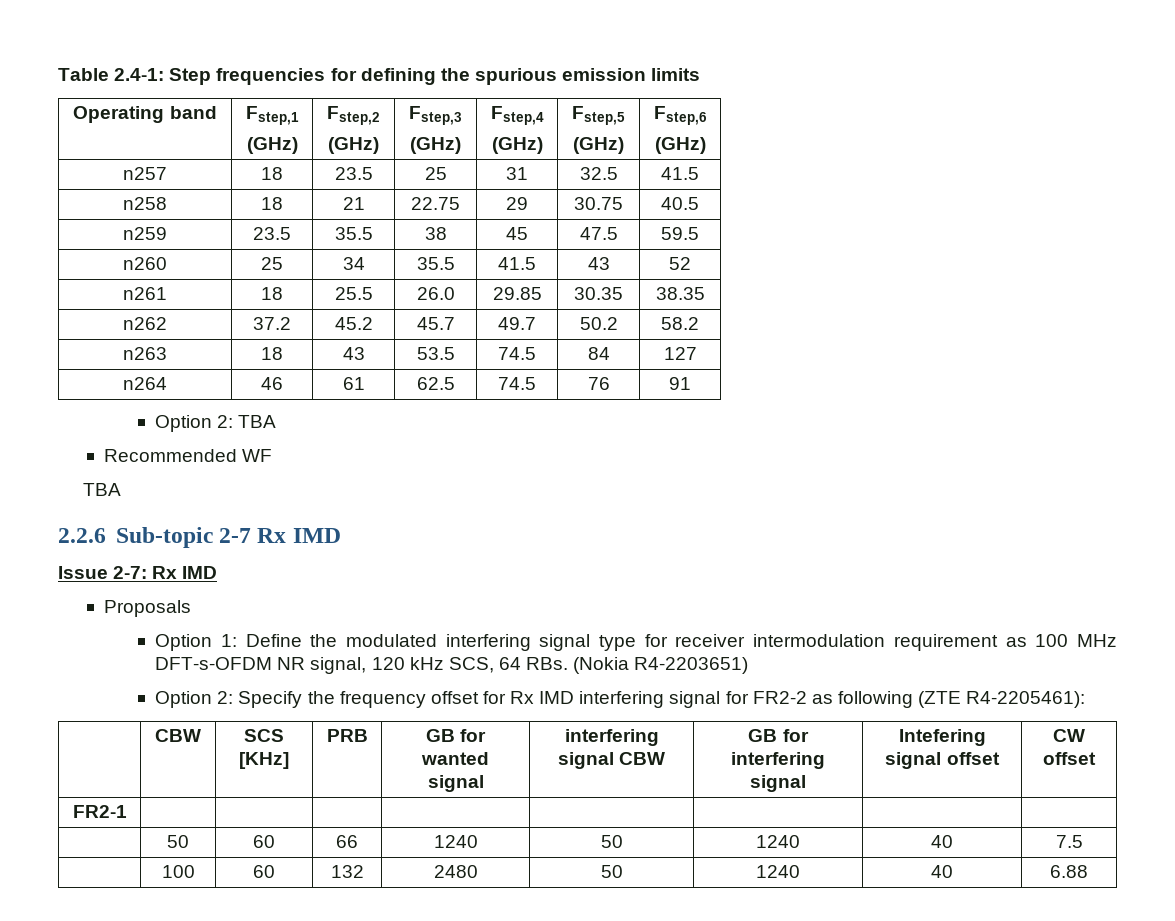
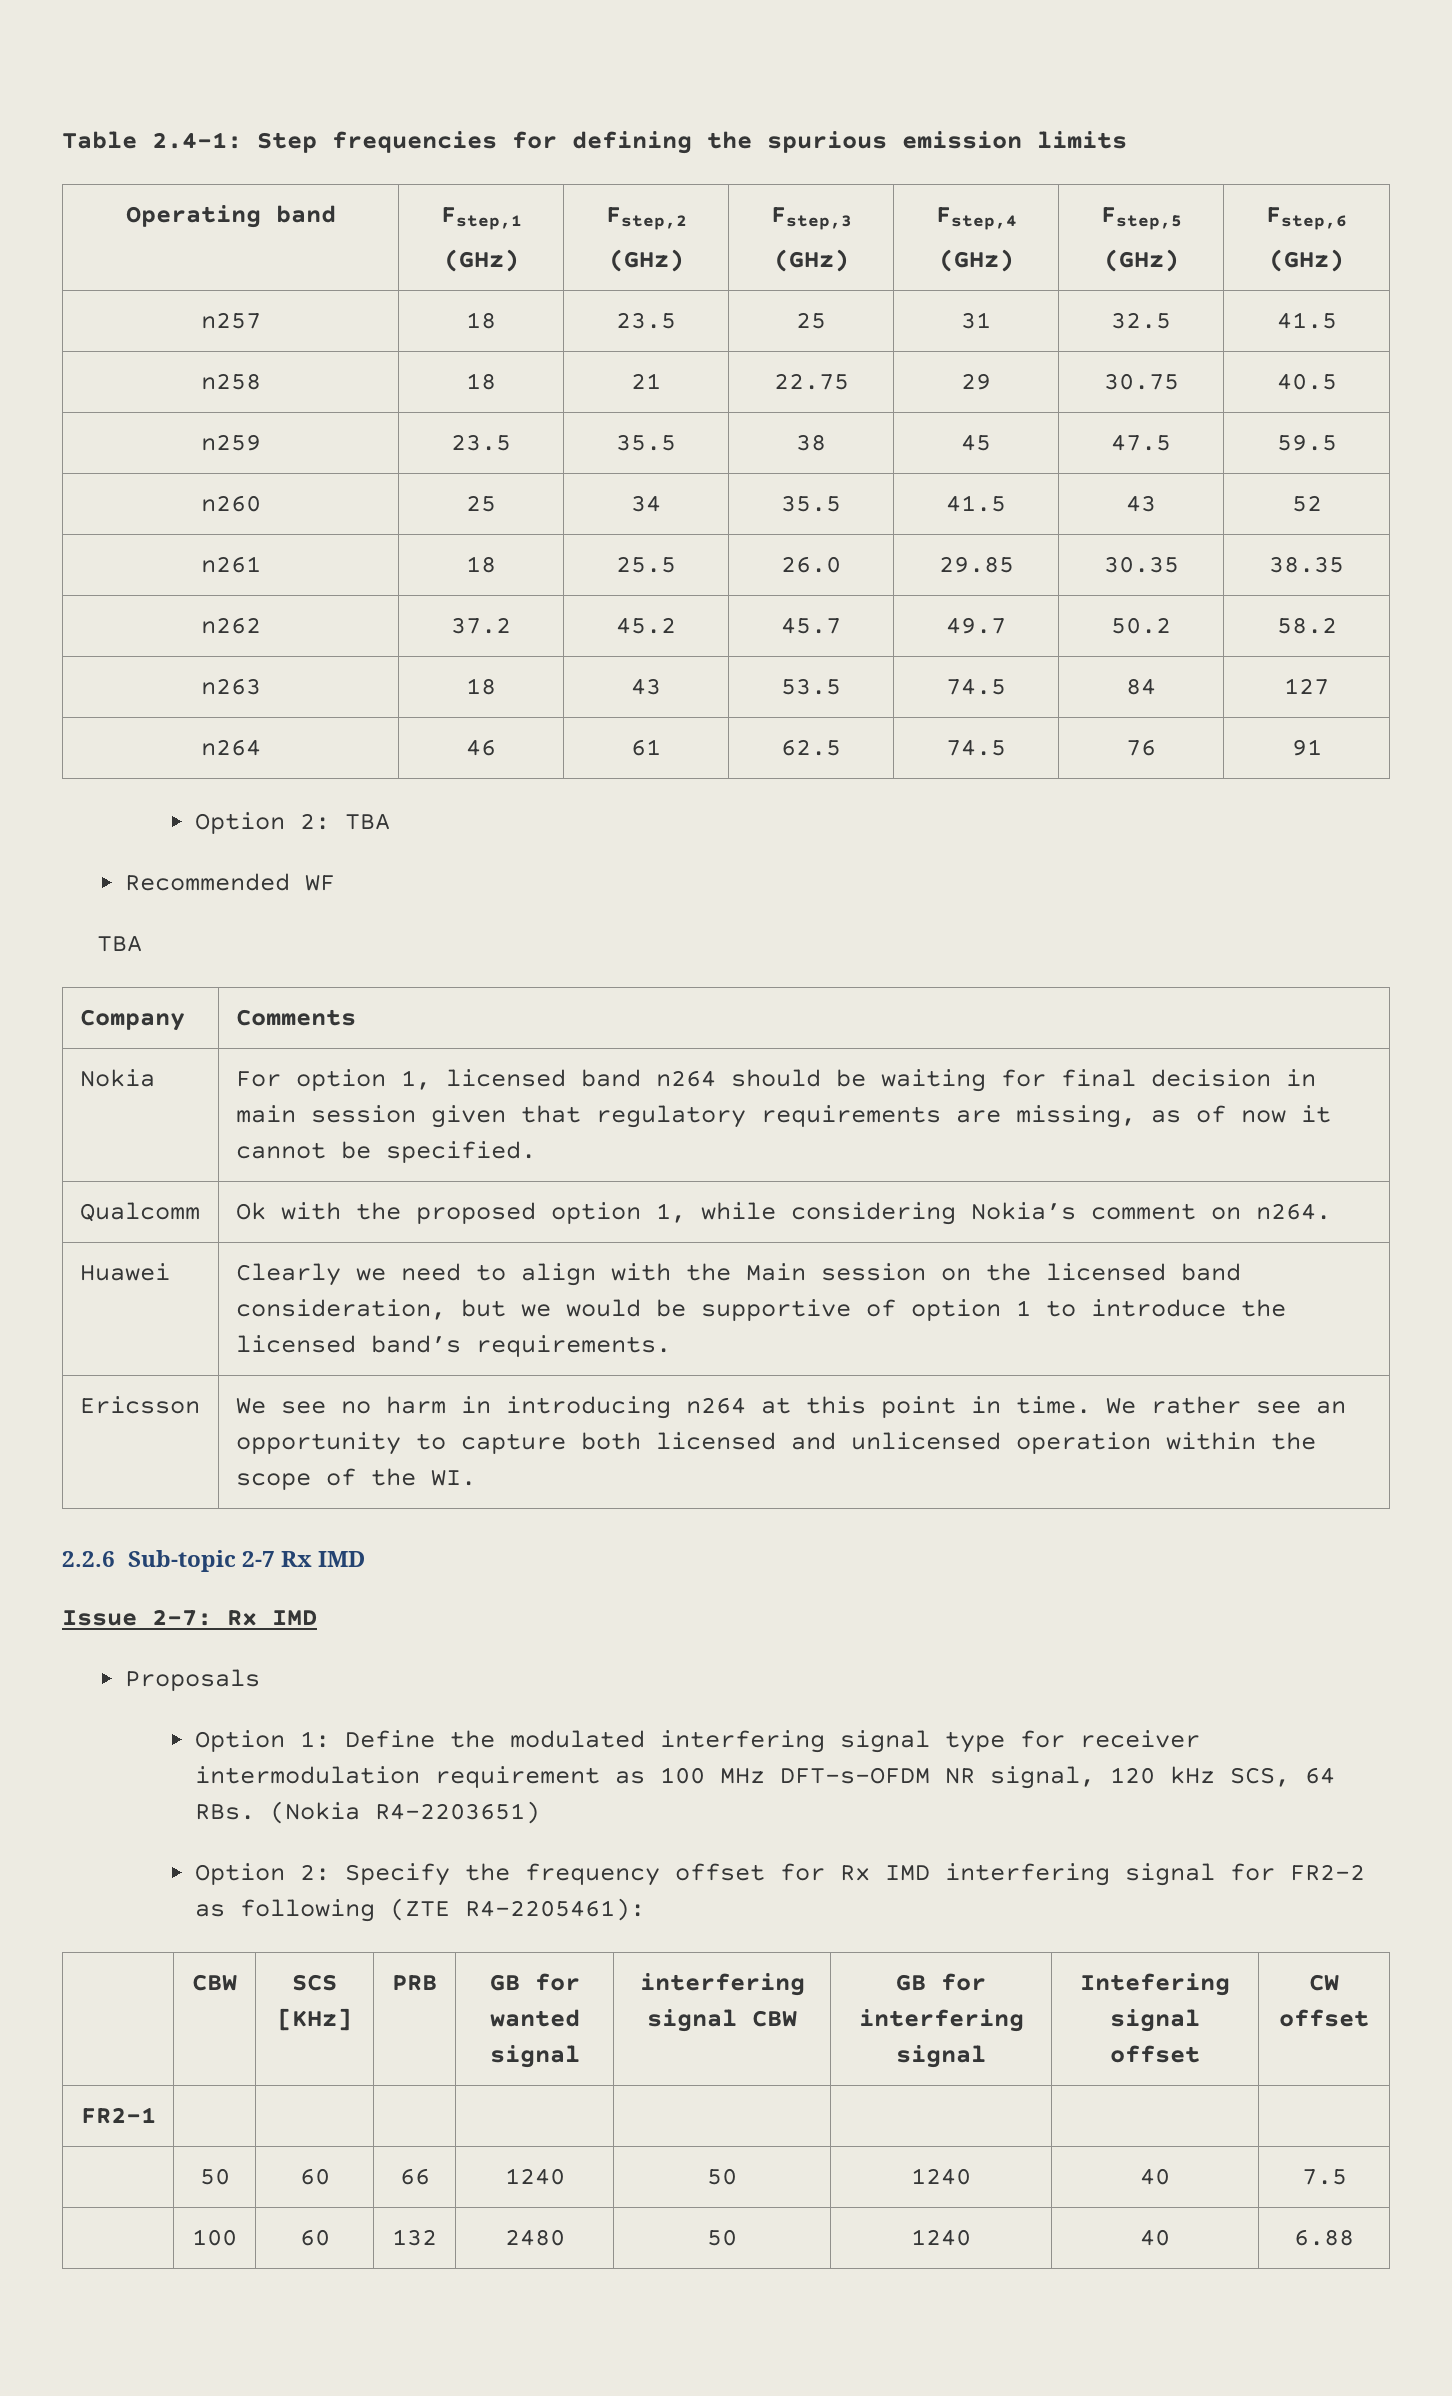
+ Company | Comments
+ Nokia | For option 1, licensed band n264 should be waiting for final decision in main session given that regulatory requirements are missing, as of now it cannot be specified.
+ Qualcomm | Ok with the proposed option 1, while considering Nokia’s comment on n264.
+ Huawei | Clearly we need to align with the Main session on the licensed band consideration, but we would be supportive of option 1 to introduce the licensed band’s requirements.
+ Ericsson | We see no harm in introducing n264 at this point in time. We rather see an opportunity to capture both licensed and unlicensed operation within the scope of the WI.

